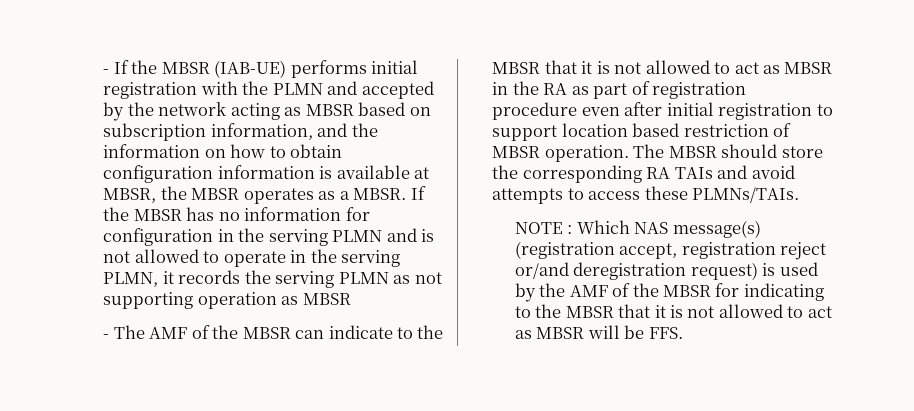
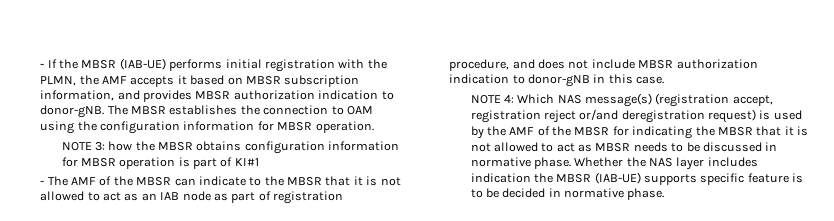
- - If the MBSR (IAB-UE) performs initial registration with the PLMN and accepted by the network acting as MBSR based on subscription information, and the information on how to obtain configuration information is available at MBSR, the MBSR operates as a MBSR. If the MBSR has no information for configuration in the serving PLMN and is not allowed to operate in the serving PLMN, it records the serving PLMN as not supporting operation as MBSR
+ - If the MBSR (IAB-UE) performs initial registration with the PLMN, the AMF accepts it based on MBSR subscription information, and provides MBSR authorization indication to donor-gNB. The MBSR establishes the connection to OAM using the configuration information for MBSR operation.
+ NOTE 3: how the MBSR obtains configuration information for MBSR operation is part of KI#1
- - The AMF of the MBSR can indicate to the MBSR that it is not allowed to act as MBSR in the RA as part of registration procedure even after initial registration to support location based restriction of MBSR operation. The MBSR should store the corresponding RA TAIs and avoid attempts to access these PLMNs/TAIs.
- NOTE : Which NAS message(s) (registration accept, registration reject or/and deregistration request) is used by the AMF of the MBSR for indicating to the MBSR that it is not allowed to act as MBSR will be FFS.
+ - The AMF of the MBSR can indicate to the MBSR that it is not allowed to act as an IAB node as part of registration procedure, and does not include MBSR authorization indication to donor-gNB in this case.
+ NOTE 4: Which NAS message(s) (registration accept, registration reject or/and deregistration request) is used by the AMF of the MBSR for indicating the MBSR that it is not allowed to act as MBSR needs to be discussed in normative phase. Whether the NAS layer includes indication the MBSR (IAB-UE) supports specific feature is to be decided in normative phase.

